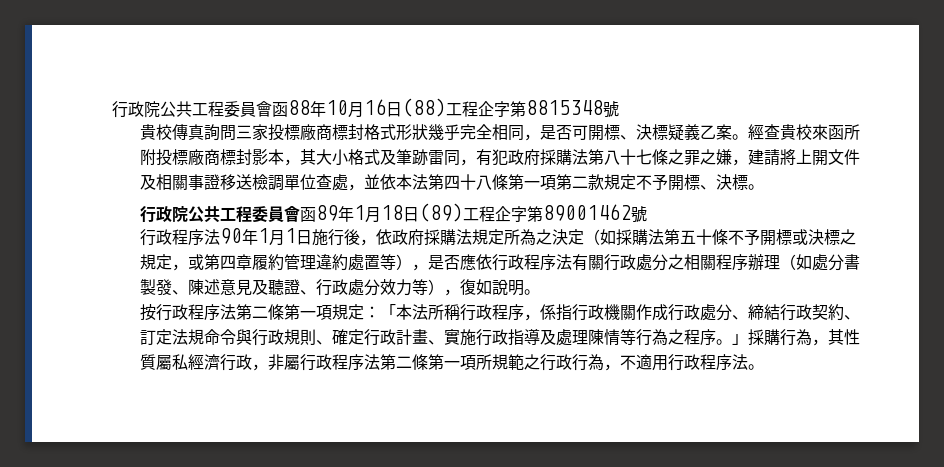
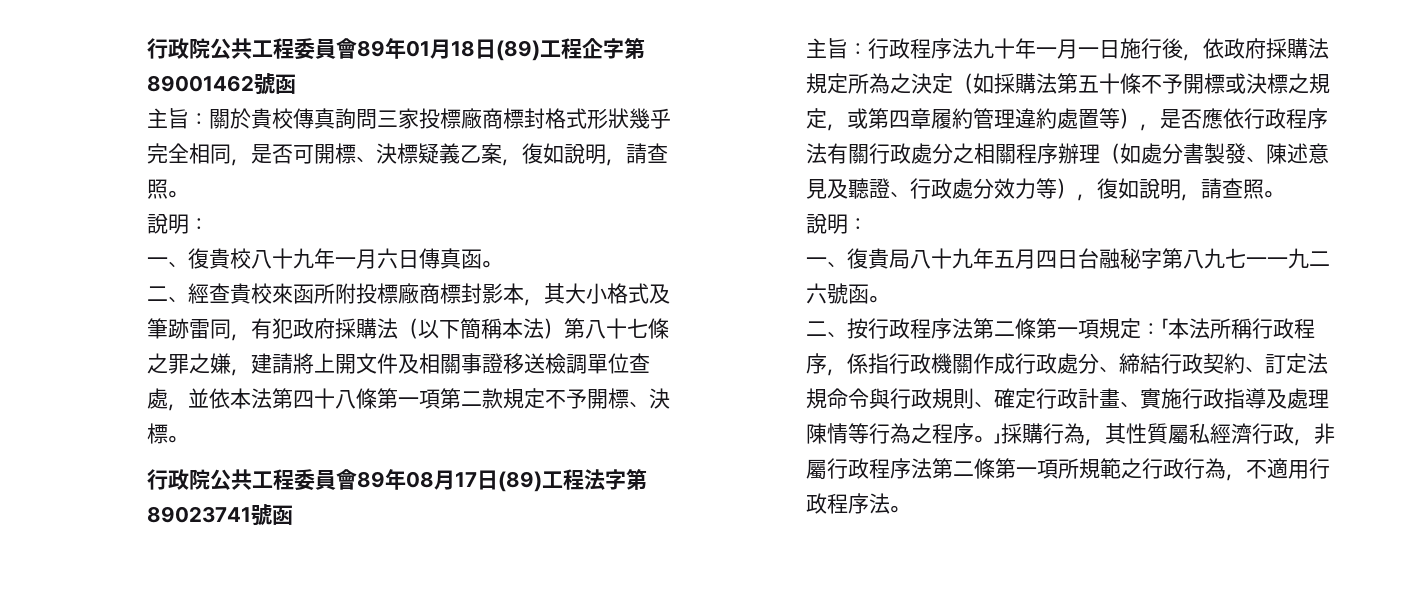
- 行政院公共工程委員會函88年10月16日(88)工程企字第8815348號
- 貴校傳真詢問三家投標廠商標封格式形狀幾乎完全相同，是否可開標、決標疑義乙案。經查貴校來函所附投標廠商標封影本，其大小格式及筆跡雷同，有犯政府採購法第八十七條之罪之嫌，建請將上開文件及相關事證移送檢調單位查處，並依本法第四十八條第一項第二款規定不予開標、決標。
+ 行政院公共工程委員會89年01月18日(89)工程企字第89001462號函
+ 主旨：關於貴校傳真詢問三家投標廠商標封格式形狀幾乎完全相同，是否可開標、決標疑義乙案，復如說明，請查照。
+ 說明：
+ 一、復貴校八十九年一月六日傳真函。
+ 二、經查貴校來函所附投標廠商標封影本，其大小格式及筆跡雷同，有犯政府採購法（以下簡稱本法）第八十七條之罪之嫌，建請將上開文件及相關事證移送檢調單位查處，並依本法第四十八條第一項第二款規定不予開標、決標。
- 行政院公共工程委員會函89年1月18日(89)工程企字第89001462號
- 行政程序法90年1月1日施行後，依政府採購法規定所為之決定（如採購法第五十條不予開標或決標之規定，或第四章履約管理違約處置等），是否應依行政程序法有關行政處分之相關程序辦理（如處分書製發、陳述意見及聽證、行政處分效力等），復如說明。
- 按行政程序法第二條第一項規定：
+ 行政院公共工程委員會89年08月17日(89)工程法字第89023741號函
+ 主旨：行政程序法九十年一月一日施行後，依政府採購法規定所為之決定（如採購法第五十條不予開標或決標之規定，或第四章履約管理違約處置等），是否應依行政程序法有關行政處分之相關程序辦理（如處分書製發、陳述意見及聽證、行政處分效力等），復如說明，請查照。
+ 說明：
+ 一、復貴局八十九年五月四日台融秘字第八九七一一九二六號函。
+ 二、按行政程序法第二條第一項規定：

